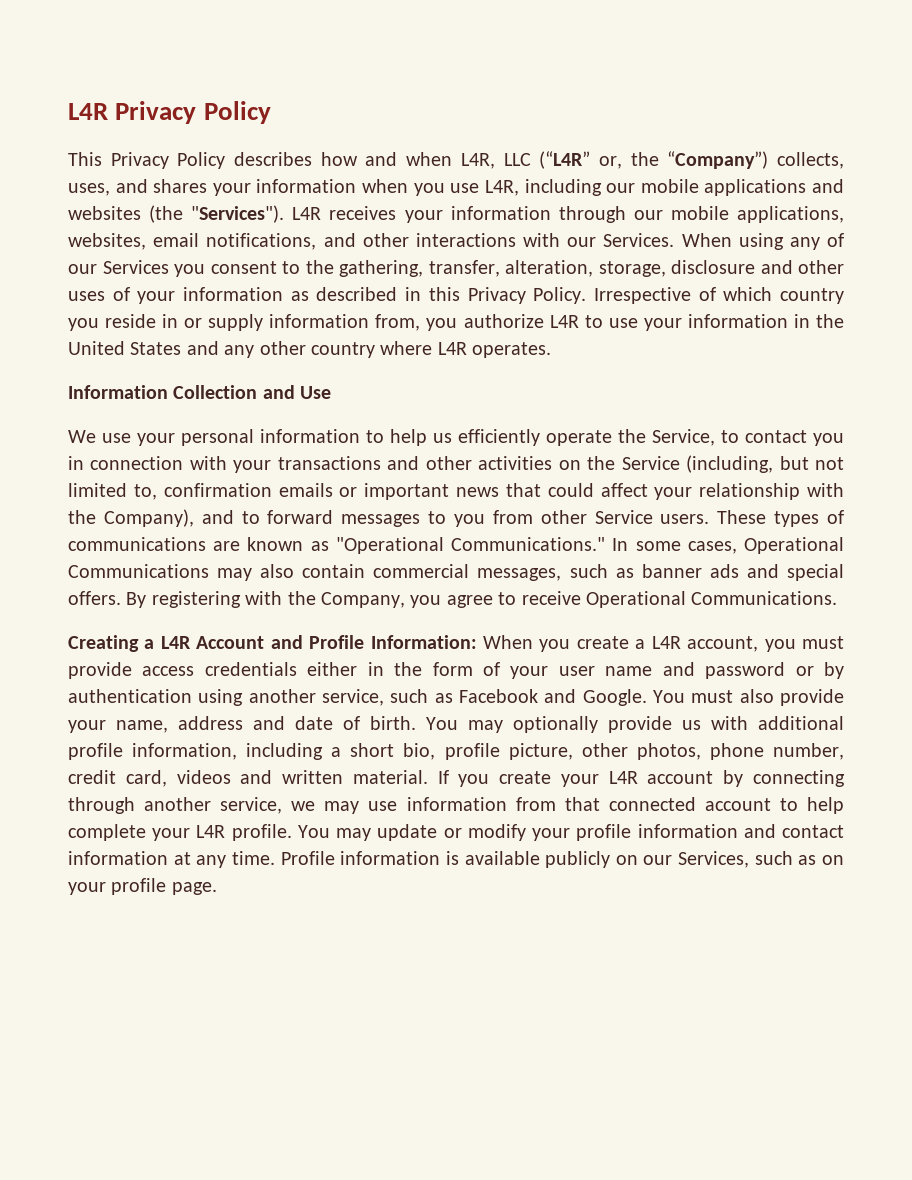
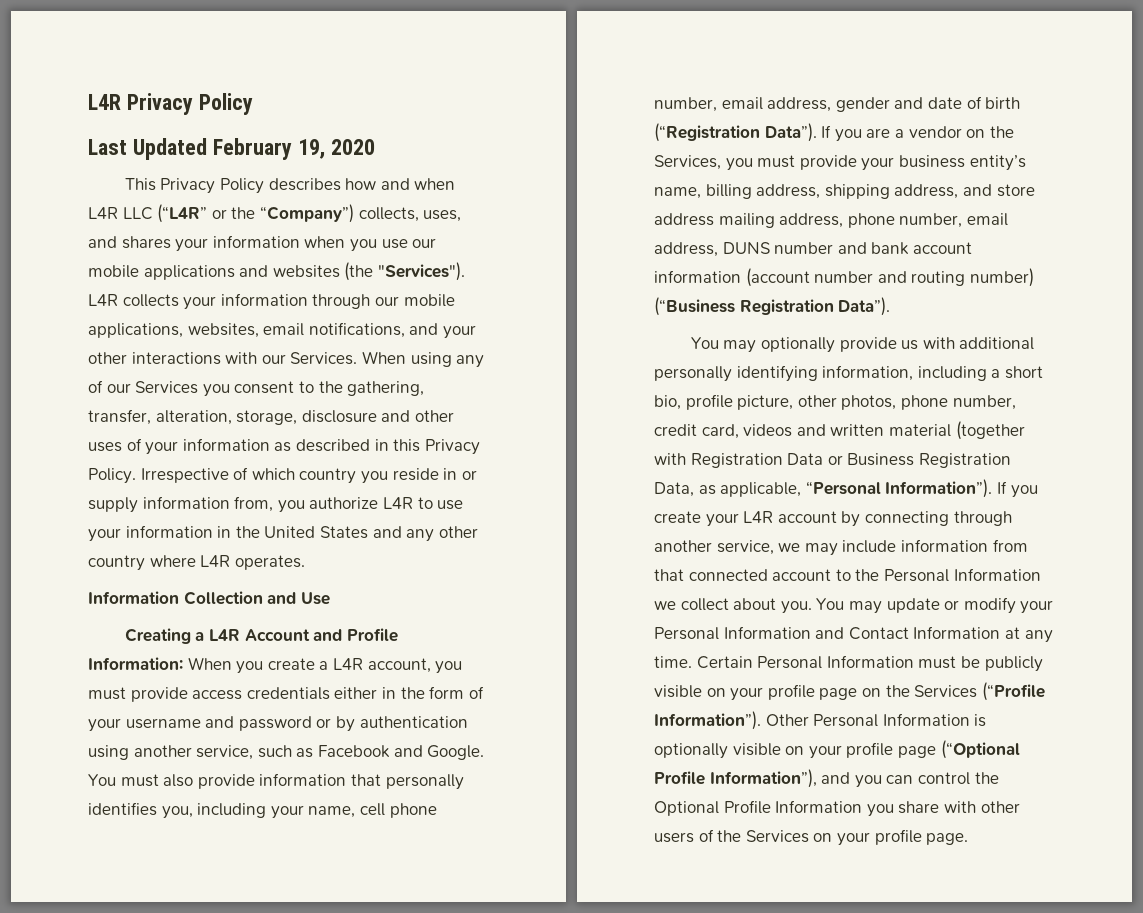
+ Last Updated February 19, 2020
- This Privacy Policy describes how and when L4R, LLC (“L4R” or, the “Company”) collects, uses, and shares your information when you use L4R, including our mobile applications and websites (the "Services").
+ This Privacy Policy describes how and when L4R LLC (“L4R” or the “Company”) collects, uses, and shares your information when you use our mobile applications and websites (the "Services").
- L4R receives your information through our mobile applications, websites, email notifications, and other interactions with our Services.
+ L4R collects your information through our mobile applications, websites, email notifications, and your other interactions with our Services.
- We use your personal information to help us efficiently operate the Service, to contact you in connection with your transactions and other activities on the Service (including, but not limited to, confirmation emails or important news that could affect your relationship with the Company), and to forward messages to you from other Service users. These types of communications are known as "Operational Communications." In some cases, Operational Communications may also contain commercial messages, such as banner ads and special offers. By registering with the Company, you agree to receive Operational Communications.
- Creating a L4R Account and Profile Information: When you create a L4R account, you must provide access credentials either in the form of your user name and password or by authentication using another service, such as Facebook and Google.
+ Creating a L4R Account and Profile Information: When you create a L4R account, you must provide access credentials either in the form of your username and password or by authentication using another service, such as Facebook and Google.
- You must also provide your name, address and date of birth. You may optionally provide us with additional profile information, including a short bio, profile picture, other photos, phone number, credit card, videos and written material.
+ You must also provide information that personally identifies you, including your name, cell phone number, email address, gender and date of birth (“Registration Data”). If you are a vendor on the Services, you must provide your business entity’s name, billing address, shipping address, and store address mailing address, phone number, email address, DUNS number and bank account information (account number and routing number) (“Business Registration Data”).
+ You may optionally provide us with additional personally identifying information, including a short bio, profile picture, other photos, phone number, credit card, videos and written material (together with Registration Data or Business Registration Data, as applicable, “Personal Information”).
- If you create your L4R account by connecting through another service, we may use information from that connected account to help complete your L4R profile.
+ If you create your L4R account by connecting through another service, we may include information from that connected account to the Personal Information we collect about you.
- You may update or modify your profile information and contact information at any time. Profile information is available publicly on our Services, such as on your profile page.
+ You may update or modify your Personal Information and Contact Information at any time. Certain Personal Information must be publicly visible on your profile page on the Services (“Profile Information”). Other Personal Information is optionally visible on your profile page (“Optional Profile Information”), and you can control the Optional Profile Information you share with other users of the Services on your profile page.

